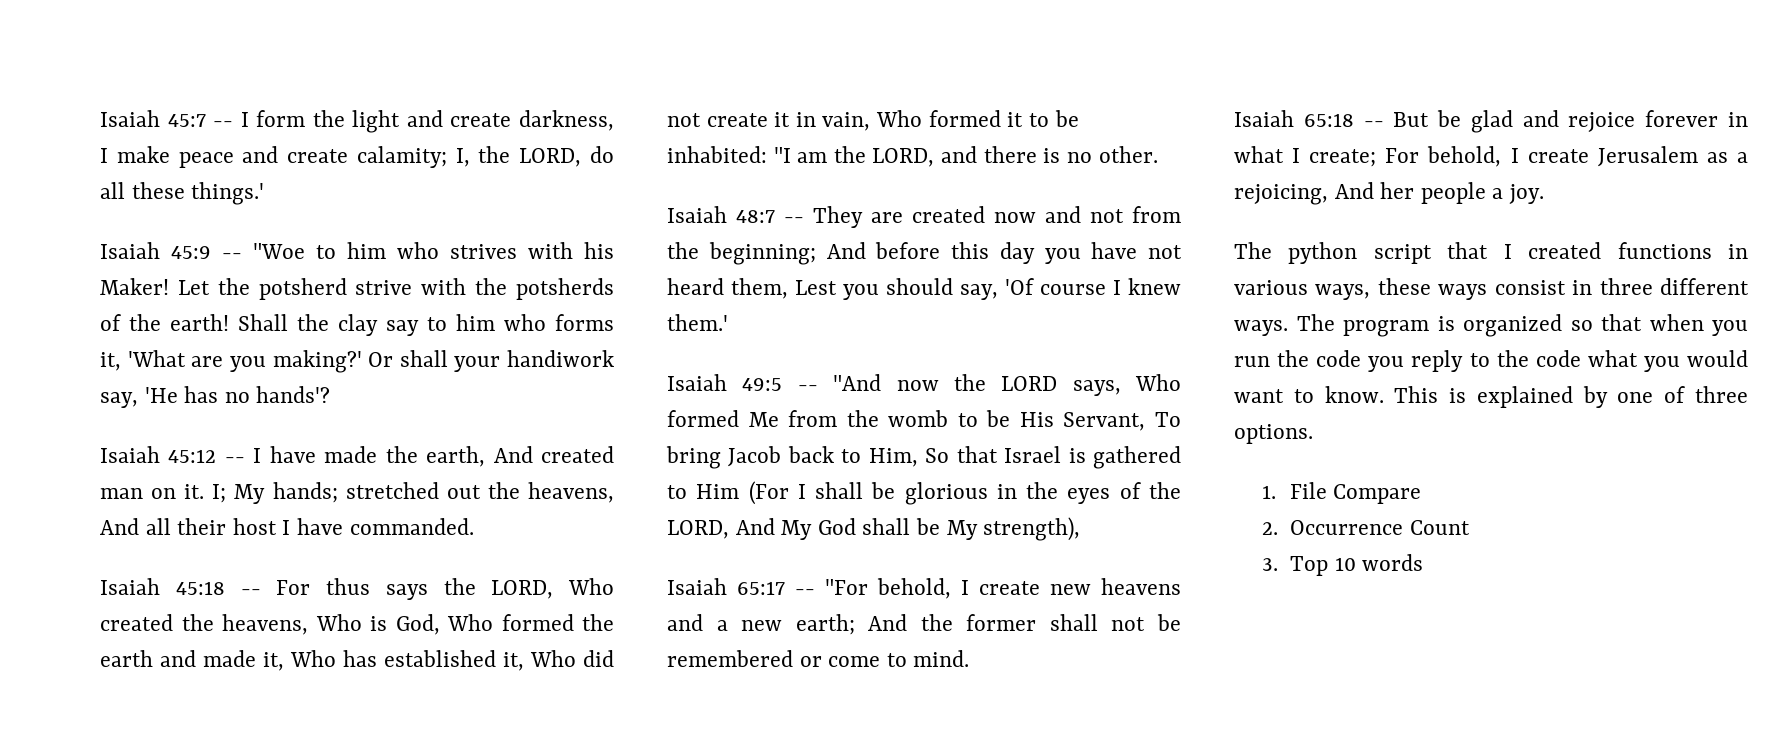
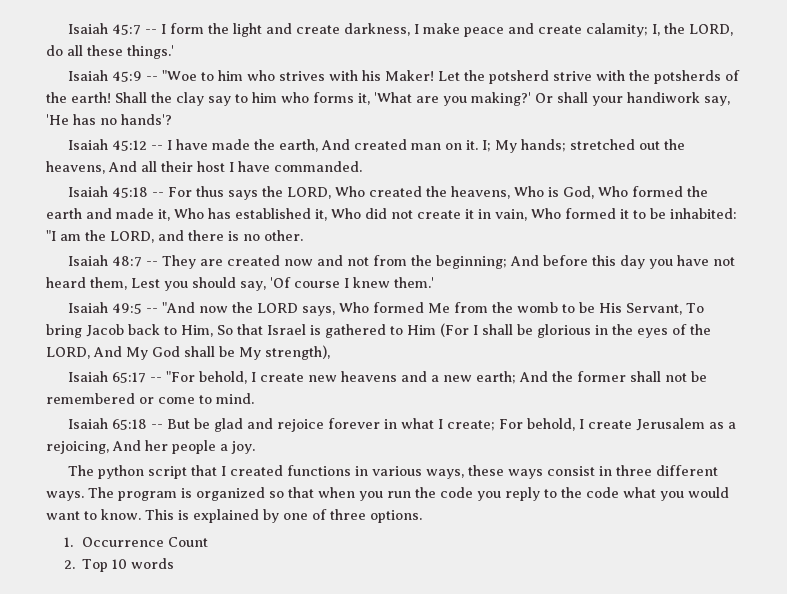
- 1. File Compare
- 2. Occurrence Count
+ 1. Occurrence Count
- 3. Top 10 words
+ 2. Top 10 words

